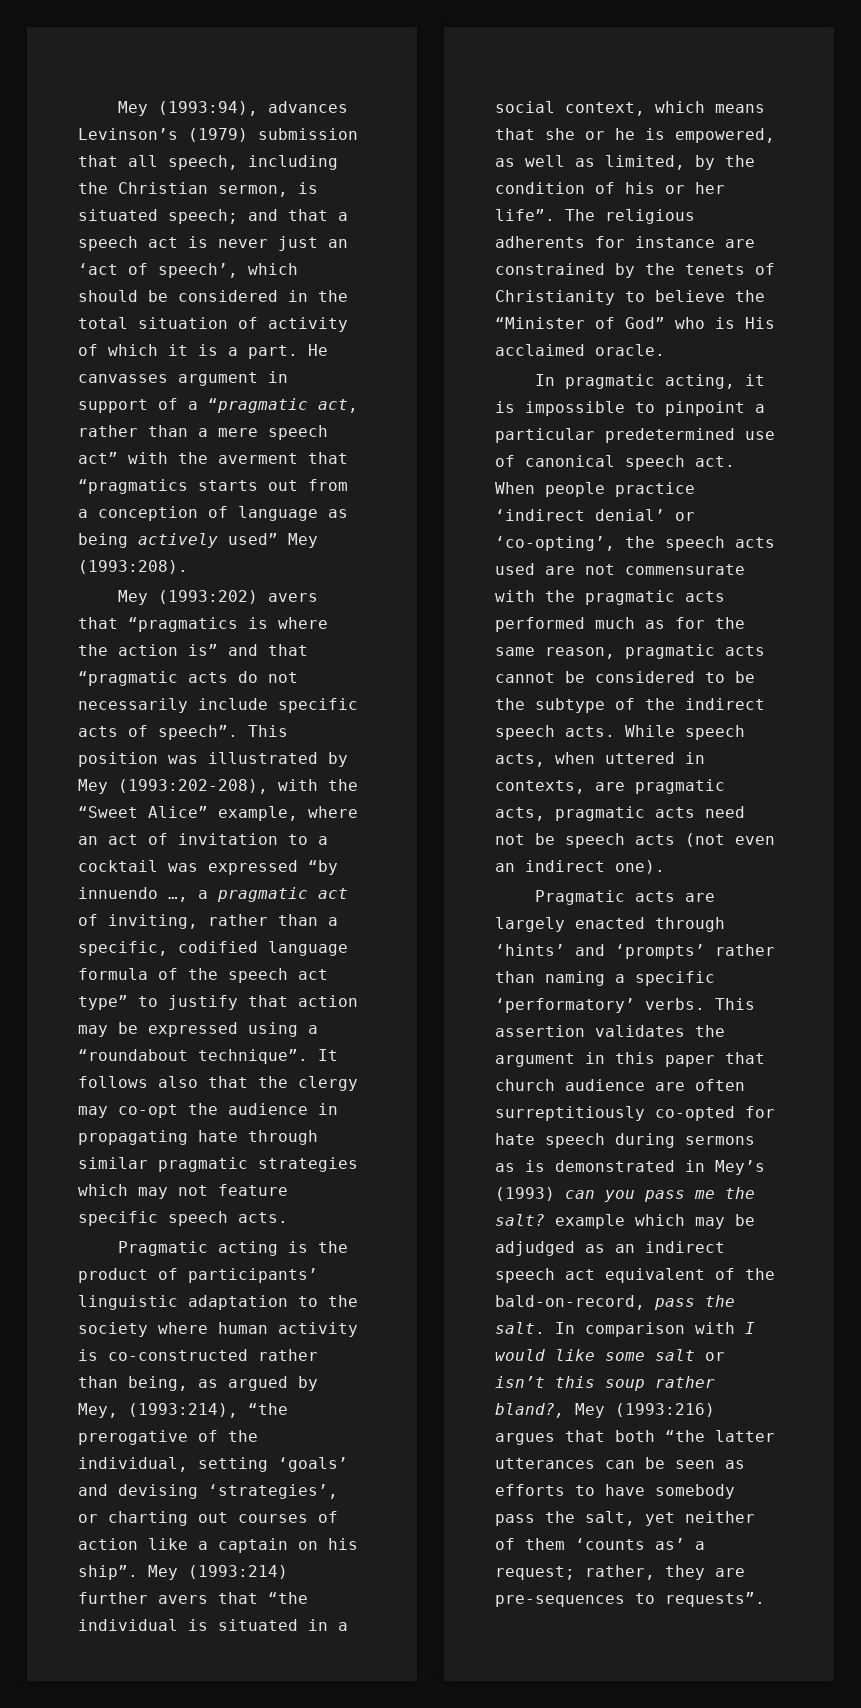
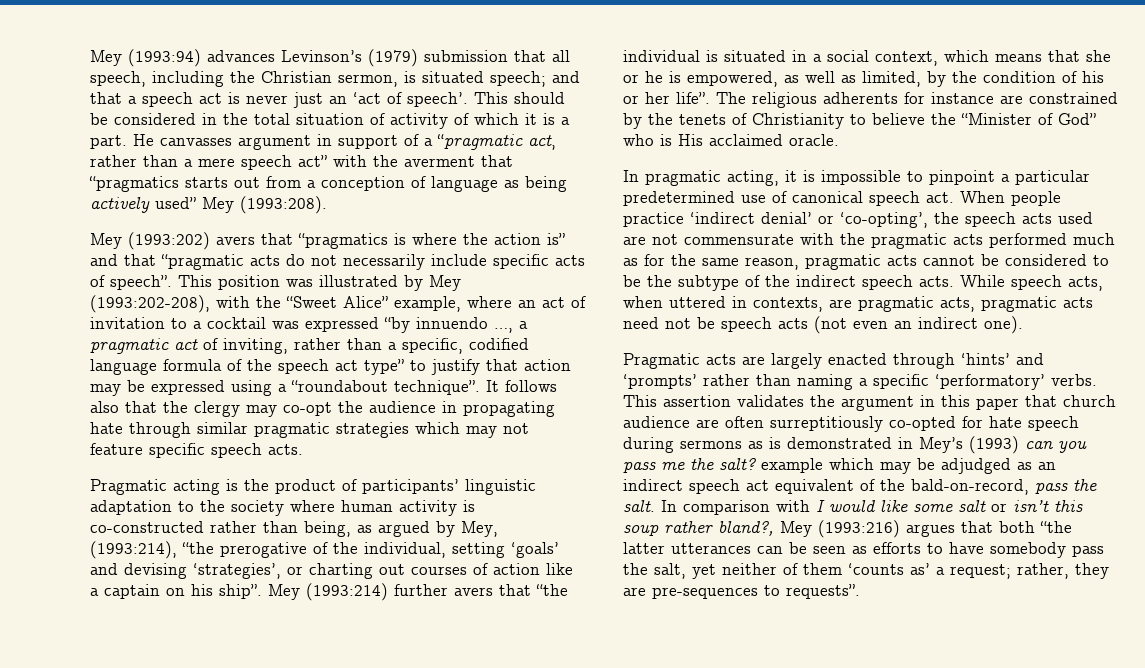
- Mey (1993:94), advances Levinson’s (1979) submission that all speech, including the Christian sermon, is situated speech; and that a speech act is never just an ‘act of speech’, which should be considered in the total situation of activity of which it is a part.
+ Mey (1993:94) advances Levinson’s (1979) submission that all speech, including the Christian sermon, is situated speech; and that a speech act is never just an ‘act of speech’. This should be considered in the total situation of activity of which it is a part.

